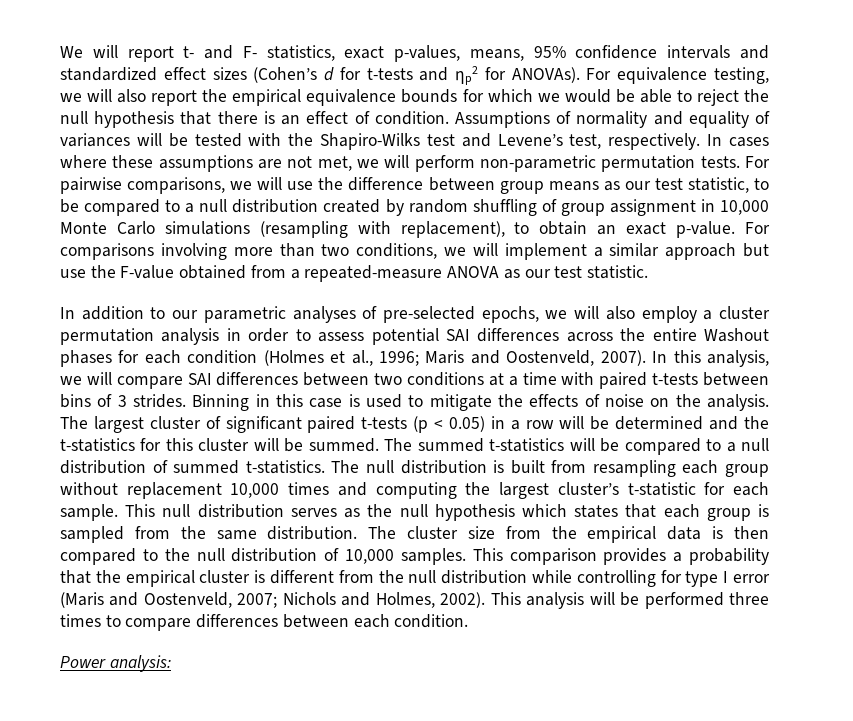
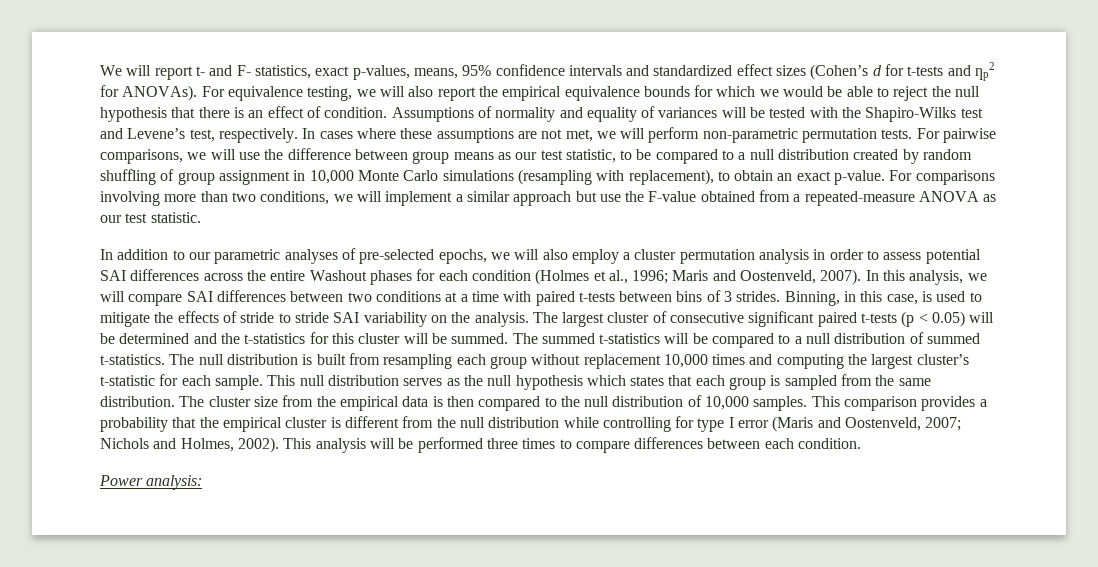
- Binning in this case is used to mitigate the effects of noise on the analysis.
+ Binning, in this case, is used to mitigate the effects of stride to stride SAI variability on the analysis.
- The largest cluster of significant paired t-tests (p < 0.05) in a row will be determined and the t-statistics for this cluster will be summed.
+ The largest cluster of consecutive significant paired t-tests (p < 0.05) will be determined and the t-statistics for this cluster will be summed.

